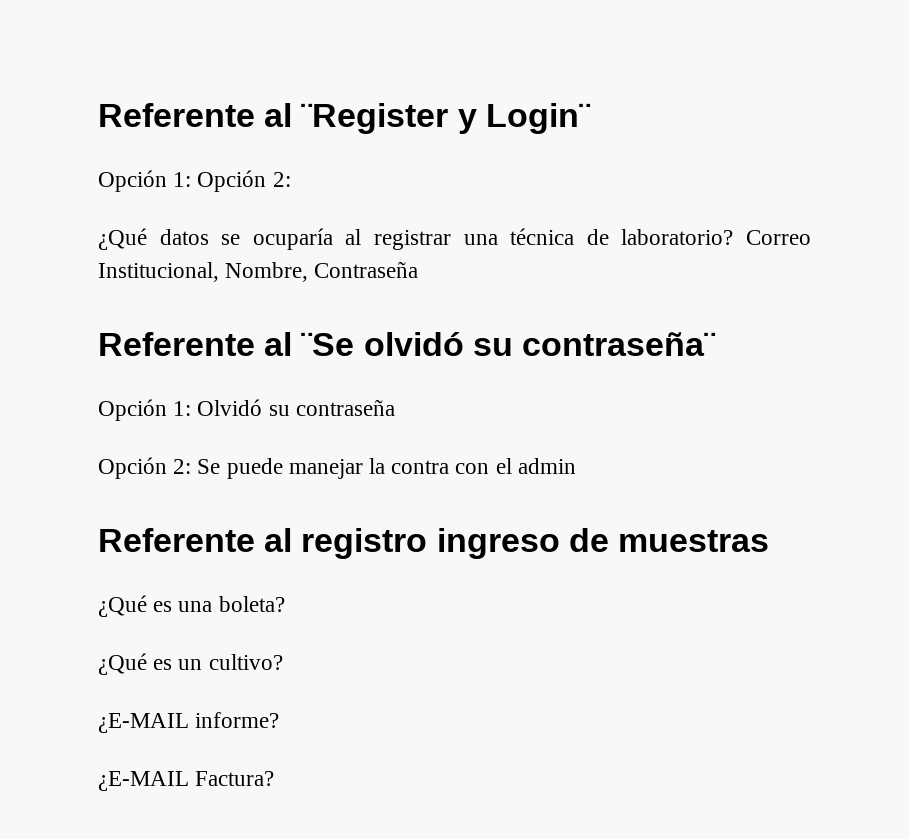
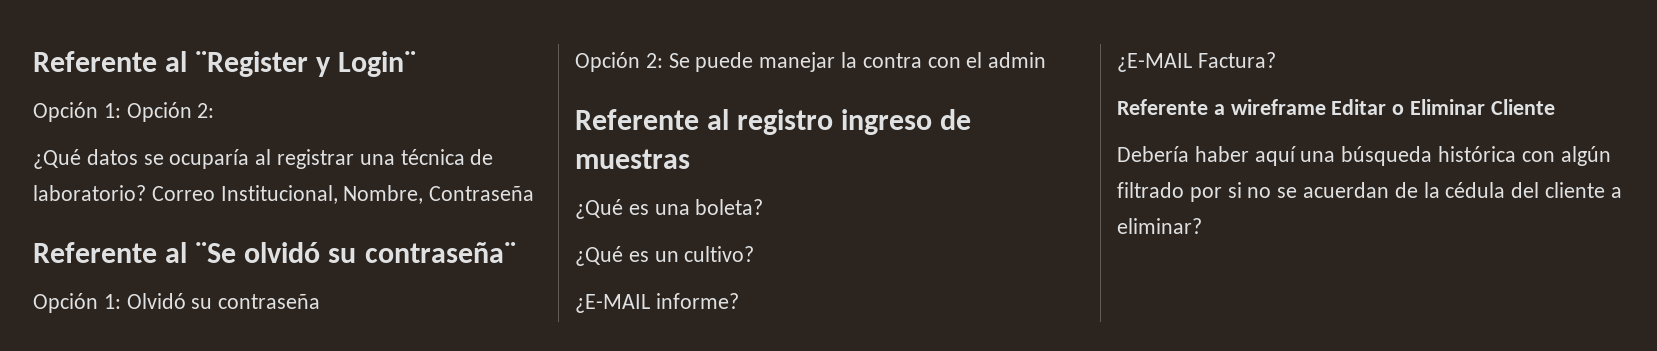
+ Referente a wireframe Editar o Eliminar Cliente
+ Debería haber aquí una búsqueda histórica con algún filtrado por si no se acuerdan de la cédula del cliente a eliminar?

